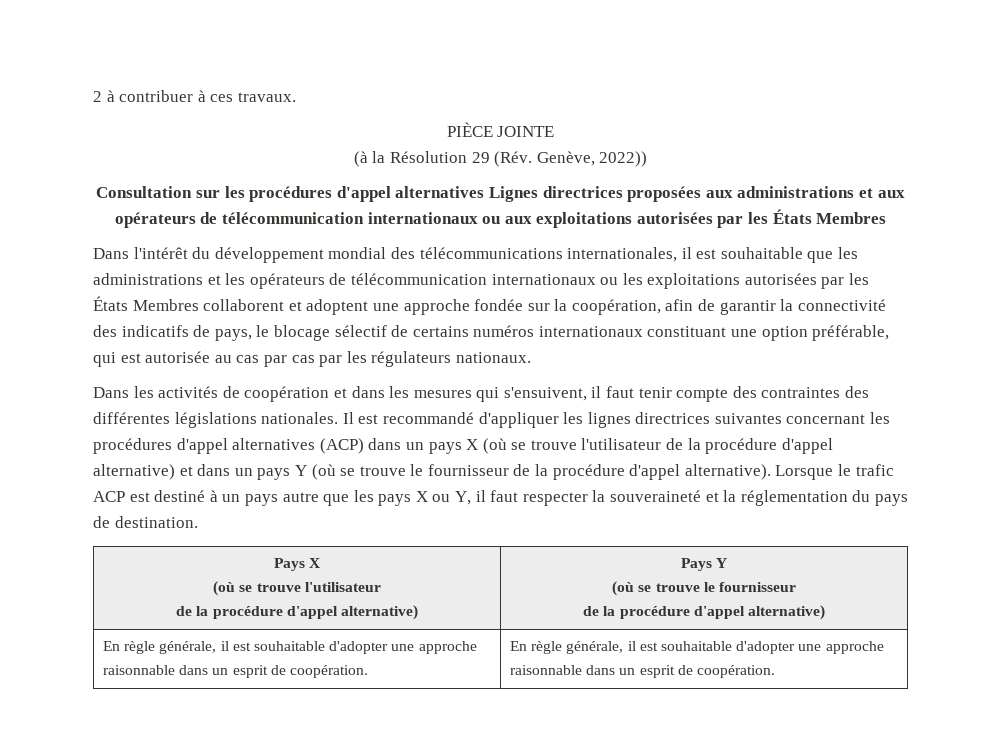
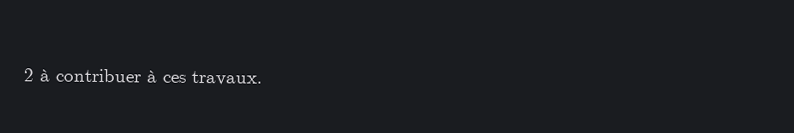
- PIÈCE JOINTE
- (à la Résolution 29 (Rév. Genève, 2022))
- Consultation sur les procédures d'appel alternatives Lignes directrices proposées aux administrations et aux opérateurs de télécommunication internationaux ou aux exploitations autorisées par les États Membres
- Dans l'intérêt du développement mondial des télécommunications internationales, il est souhaitable que les administrations et les opérateurs de télécommunication internationaux ou les exploitations autorisées par les États Membres collaborent et adoptent une approche fondée sur la coopération, afin de garantir la connectivité des indicatifs de pays, le blocage sélectif de certains numéros internationaux constituant une option préférable, qui est autorisée au cas par cas par les régulateurs nationaux.
- Dans les activités de coopération et dans les mesures qui s'ensuivent, il faut tenir compte des contraintes des différentes législations nationales. Il est recommandé d'appliquer les lignes directrices suivantes concernant les procédures d'appel alternatives (ACP) dans un pays X (où se trouve l'utilisateur de la procédure d'appel alternative) et dans un pays Y (où se trouve le fournisseur de la procédure d'appel alternative). Lorsque le trafic ACP est destiné à un pays autre que les pays X ou Y, il faut respecter la souveraineté et la réglementation du pays de destination.
- Pays X
- (où se trouve l'utilisateur
- de la procédure d'appel alternative) | Pays Y
- (où se trouve le fournisseur
- de la procédure d'appel alternative)
- En règle générale, il est souhaitable d'adopter une approche raisonnable dans un esprit de coopération. | En règle générale, il est souhaitable d'adopter une approche raisonnable dans un esprit de coopération.

